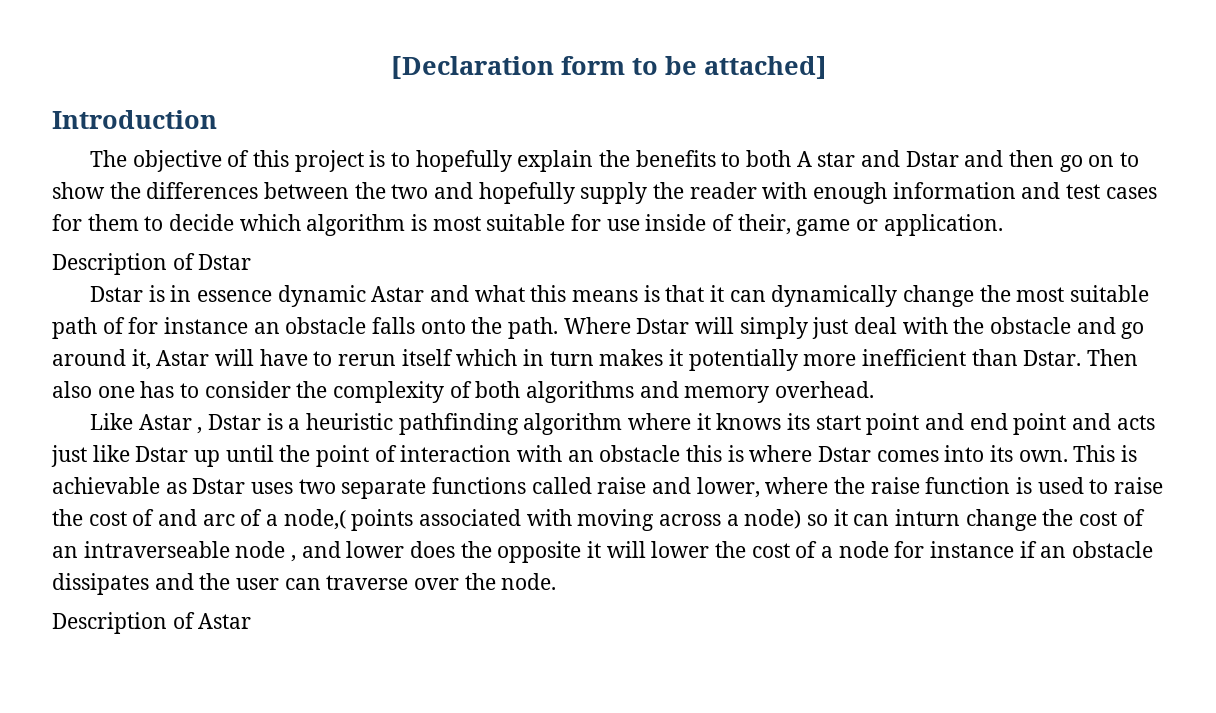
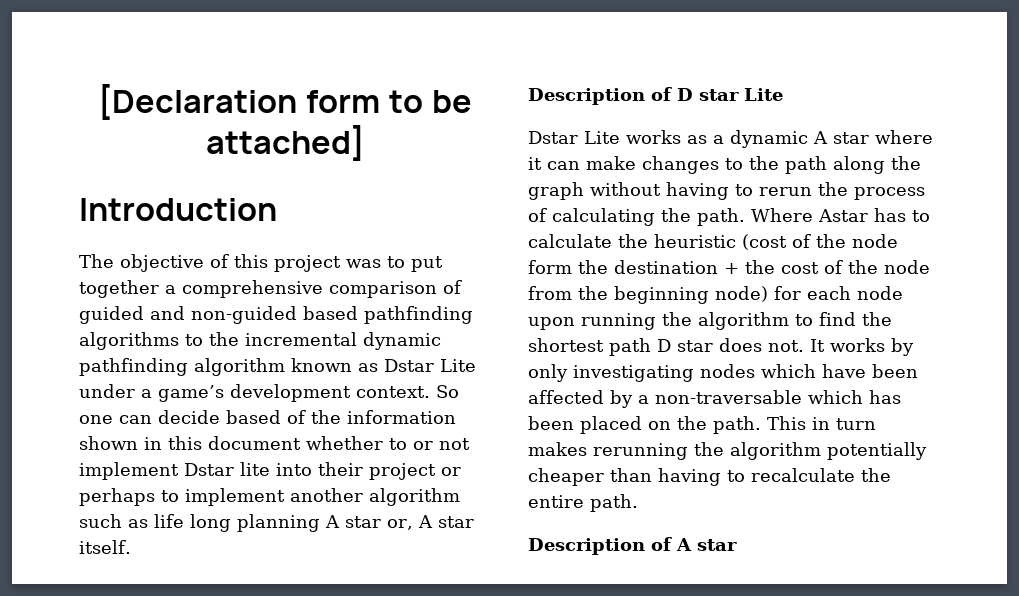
- The objective of this project is to hopefully explain the benefits to both A star and Dstar and then go on to show the differences between the two and hopefully supply the reader with enough information and test cases for them to decide which algorithm is most suitable for use inside of their, game or application.
- Description of Dstar
- Dstar is in essence dynamic Astar and what this means is that it can dynamically change the most suitable path of for instance an obstacle falls onto the path. Where Dstar will simply just deal with the obstacle and go around it, Astar will have to rerun itself which in turn makes it potentially more inefficient than Dstar. Then also one has to consider the complexity of both algorithms and memory overhead.
- Like Astar , Dstar is a heuristic pathfinding algorithm where it knows its start point and end point and acts just like Dstar up until the point of interaction with an obstacle this is where Dstar comes into its own. This is achievable as Dstar uses two separate functions called raise and lower, where the raise function is used to raise the cost of and arc of a node,( points associated with moving across a node) so it can inturn change the cost of an intraverseable node , and lower does the opposite it will lower the cost of a node for instance if an obstacle dissipates and the user can traverse over the node.
- Description of Astar
+ The objective of this project was to put together a comprehensive comparison of guided and non-guided based pathfinding algorithms to the incremental dynamic pathfinding algorithm known as Dstar Lite under a game’s development context. So one can decide based of the information shown in this document whether to or not implement Dstar lite into their project or perhaps to implement another algorithm such as life long planning A star or, A star itself.
+ Description of D star Lite
+ Dstar Lite works as a dynamic A star where it can make changes to the path along the graph without having to rerun the process of calculating the path. Where Astar has to calculate the heuristic (cost of the node form the destination + the cost of the node from the beginning node) for each node upon running the algorithm to find the shortest path D star does not. It works by only investigating nodes which have been affected by a non-traversable which has been placed on the path. This in turn makes rerunning the algorithm potentially cheaper than having to recalculate the entire path.
+ Description of A star

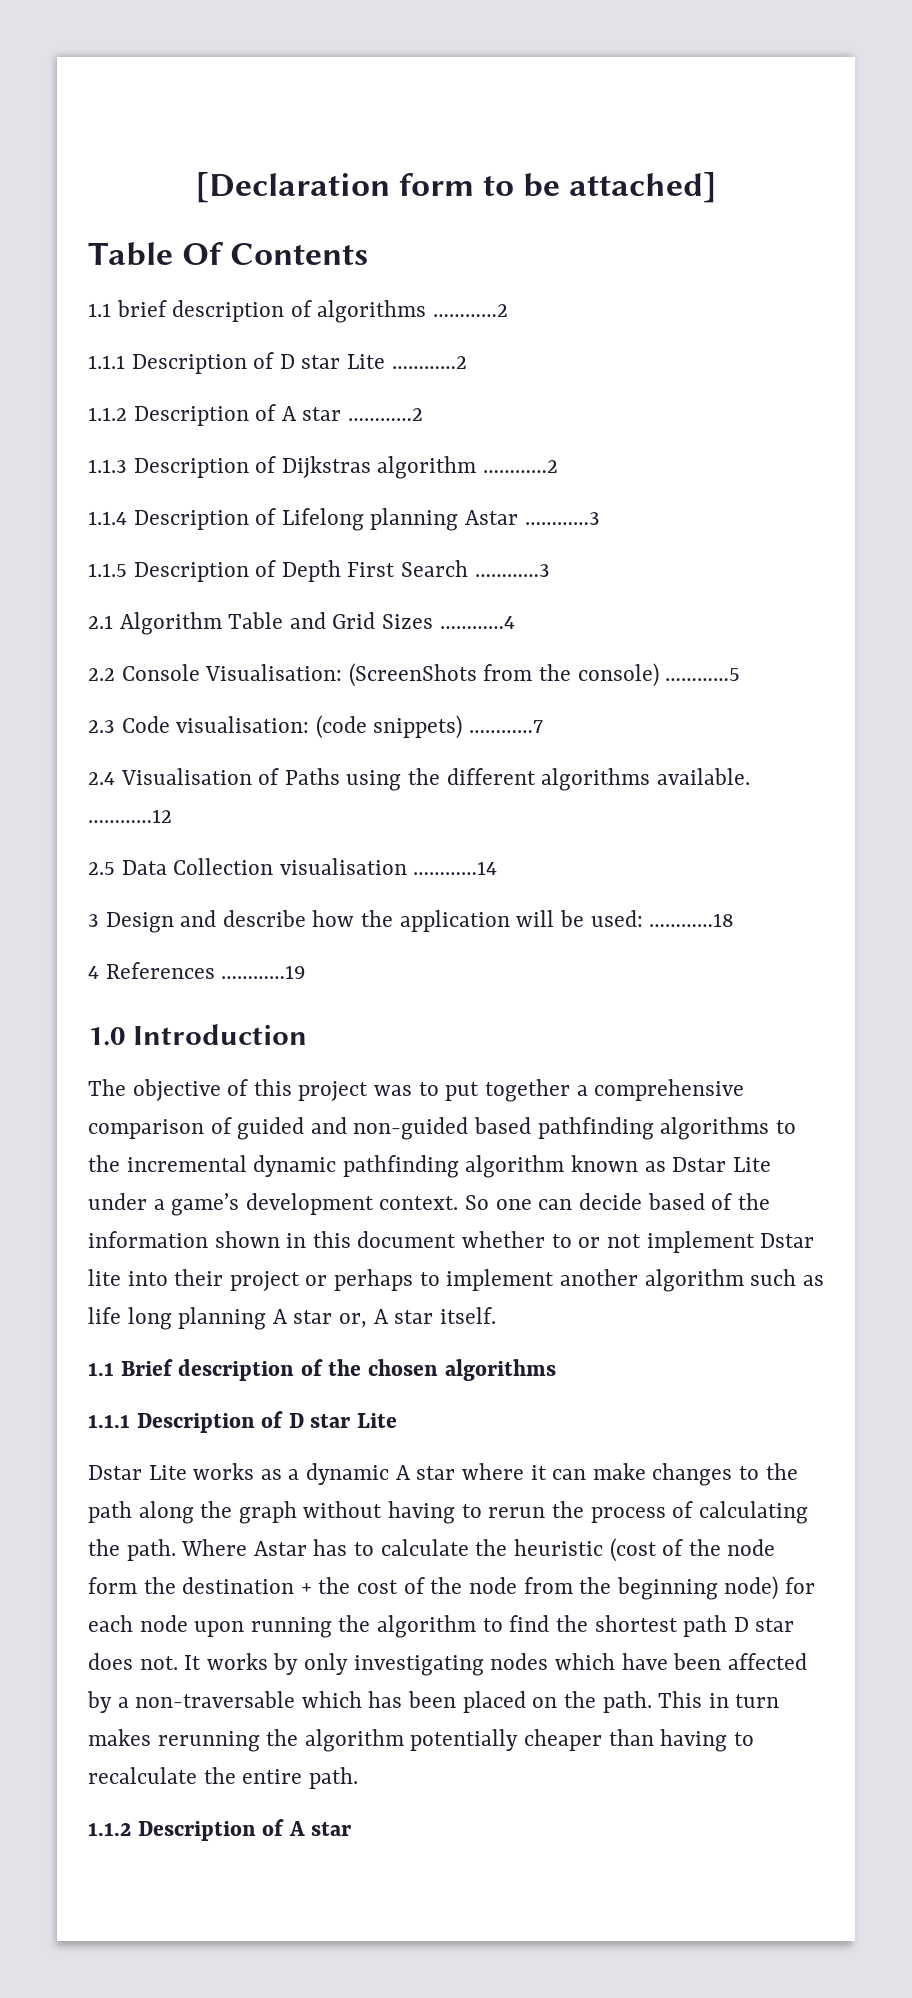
- Introduction
+ Table Of Contents
+ 1.1 brief description of algorithms …………2
+ 1.1.1 Description of D star Lite …………2
+ 1.1.2 Description of A star …………2
+ 1.1.3 Description of Dijkstras algorithm …………2
+ 1.1.4 Description of Lifelong planning Astar …………3
+ 1.1.5 Description of Depth First Search …………3
+ 2.1 Algorithm Table and Grid Sizes …………4
+ 2.2 Console Visualisation: (ScreenShots from the console) …………5
+ 2.3 Code visualisation: (code snippets) …………7
+ 2.4 Visualisation of Paths using the different algorithms available. …………12
+ 2.5 Data Collection visualisation …………14
+ 3 Design and describe how the application will be used: …………18
+ 4 References …………19
+ 1.0 Introduction
- Description of D star Lite
+ 1.1 Brief description of the chosen algorithms
+ 1.1.1 Description of D star Lite
  This in turn makes rerunning the algorithm potentially cheaper than having to recalculate the entire path.
- Description of A star
+ 1.1.2 Description of A star

